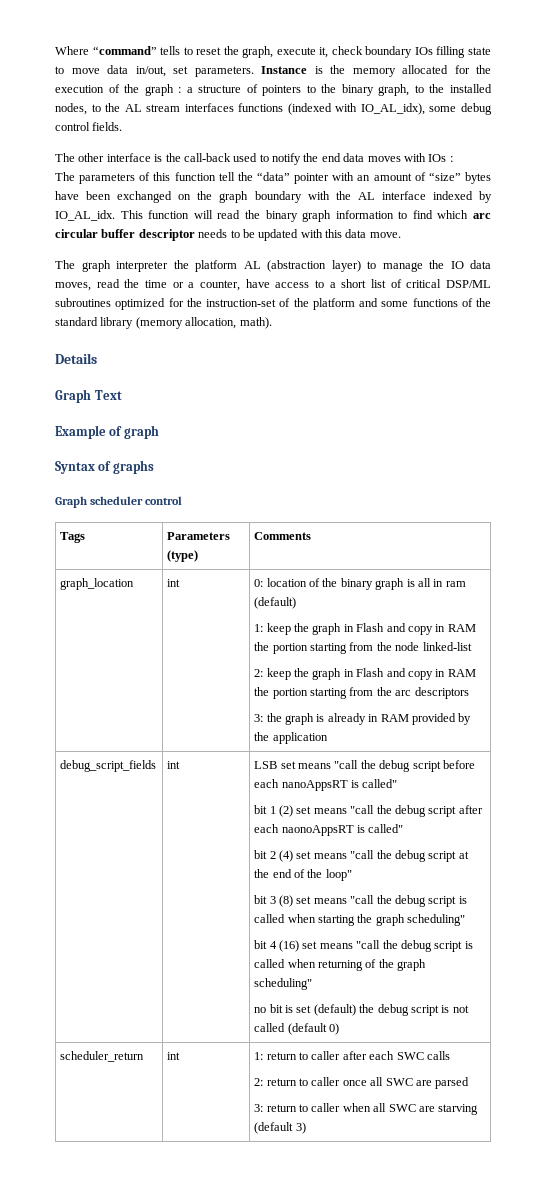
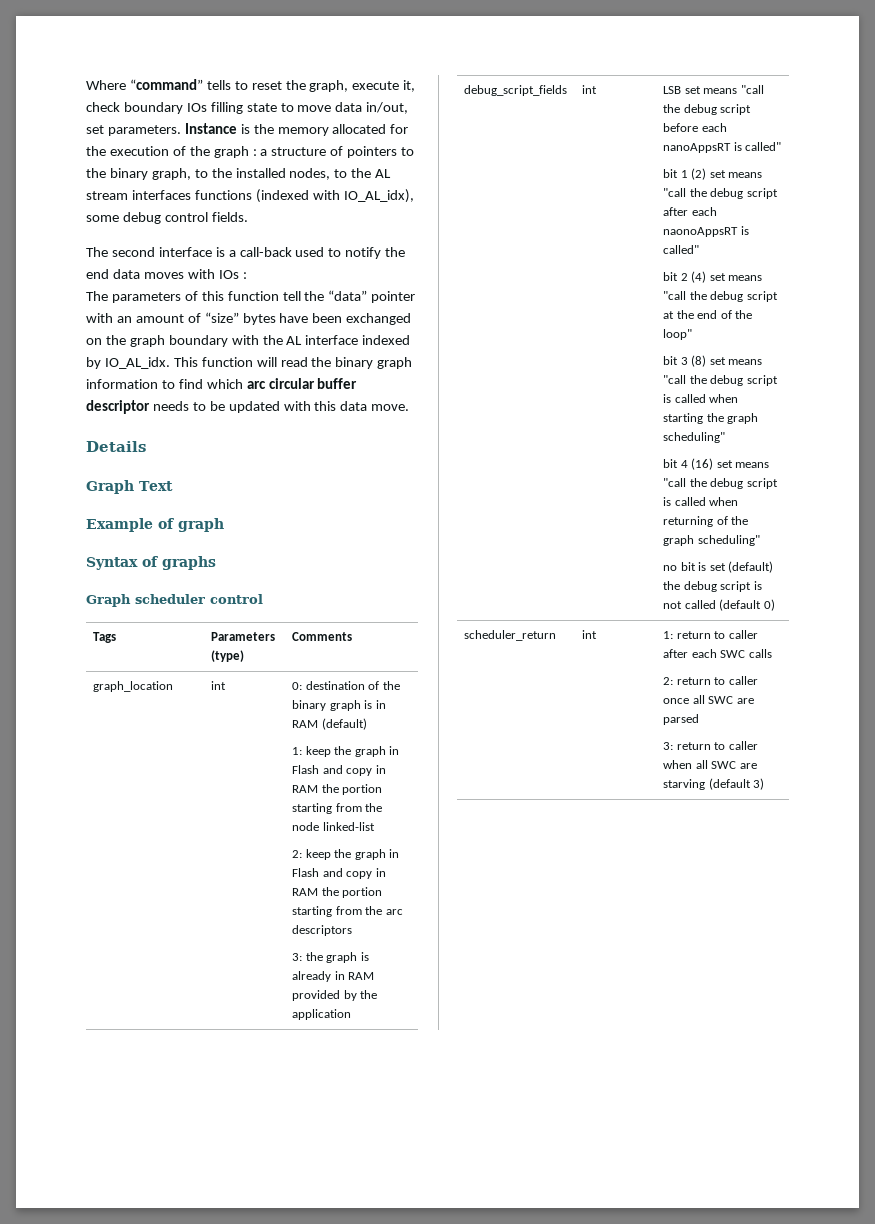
- The other interface is the call-back used to notify the end data moves with IOs :
+ The second interface is a call-back used to notify the end data moves with IOs :
- The graph interpreter the platform AL (abstraction layer) to manage the IO data moves, read the time or a counter, have access to a short list of critical DSP/ML subroutines optimized for the instruction-set of the platform and some functions of the standard library (memory allocation, math).
- 0: location of the binary graph is all in ram (default)
+ 0: destination of the binary graph is in RAM (default)

